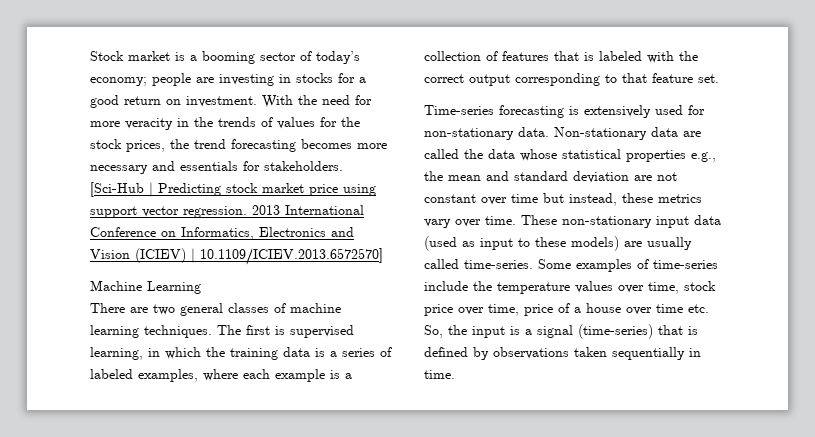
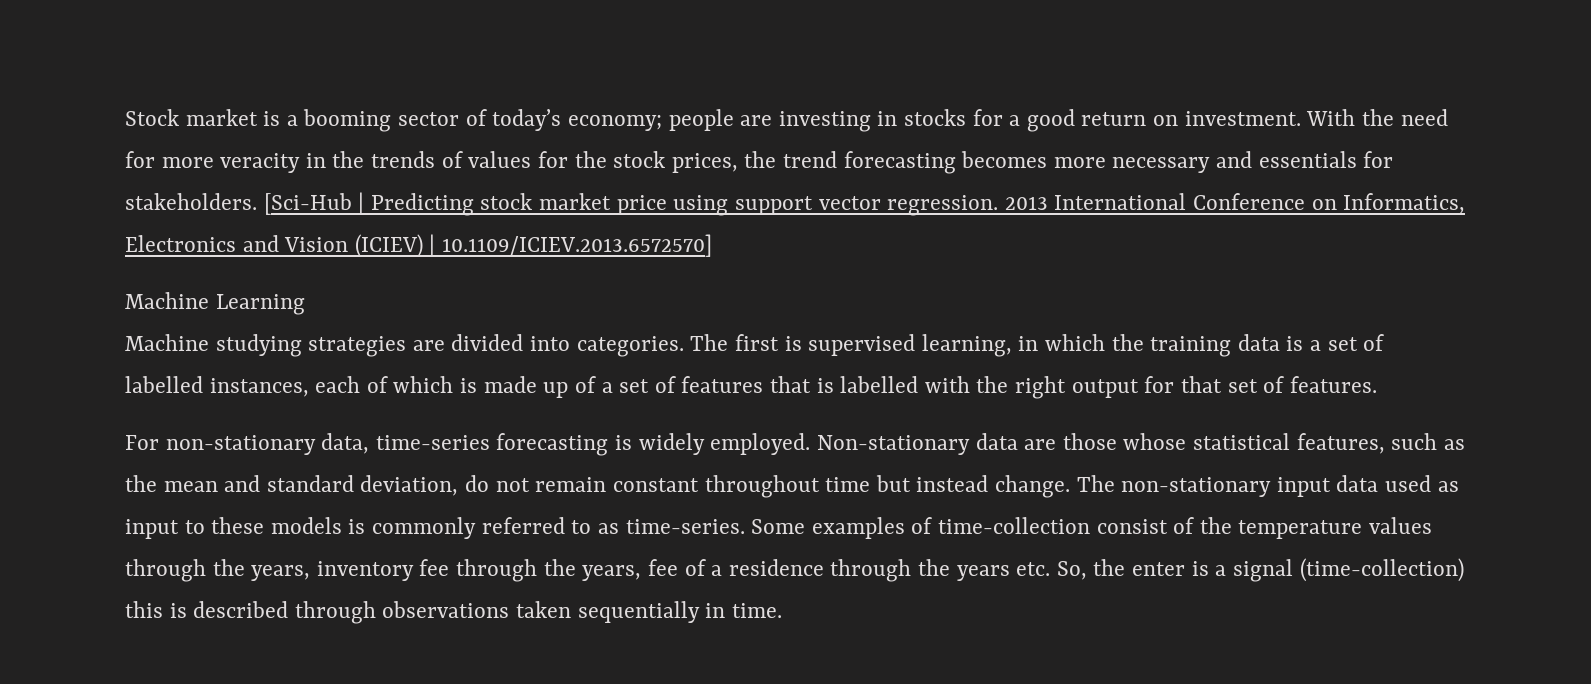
- There are two general classes of machine learning techniques.
+ Machine studying strategies are divided into categories.
- The first is supervised learning, in which the training data is a series of labeled examples, where each example is a collection of features that is labeled with the correct output corresponding to that feature set.
- Time-series forecasting is extensively used for non-stationary data. Non-stationary data are called the data whose statistical properties e.g., the mean and standard deviation are not constant over time but instead, these metrics vary over time. These non-stationary input data (used as input to these models) are usually called time-series. Some examples of time-series include the temperature values over time, stock price over time, price of a house over time etc. So, the input is a signal (time-series) that is defined by observations taken sequentially in time.
+ The first is supervised learning, in which the training data is a set of labelled instances, each of which is made up of a set of features that is labelled with the right output for that set of features.
+ For non-stationary data, time-series forecasting is widely employed. Non-stationary data are those whose statistical features, such as the mean and standard deviation, do not remain constant throughout time but instead change. The non-stationary input data used as input to these models is commonly referred to as time-series. Some examples of time-collection consist of the temperature values through the years, inventory fee through the years, fee of a residence through the years etc. So, the enter is a signal (time-collection) this is described through observations taken sequentially in time.

